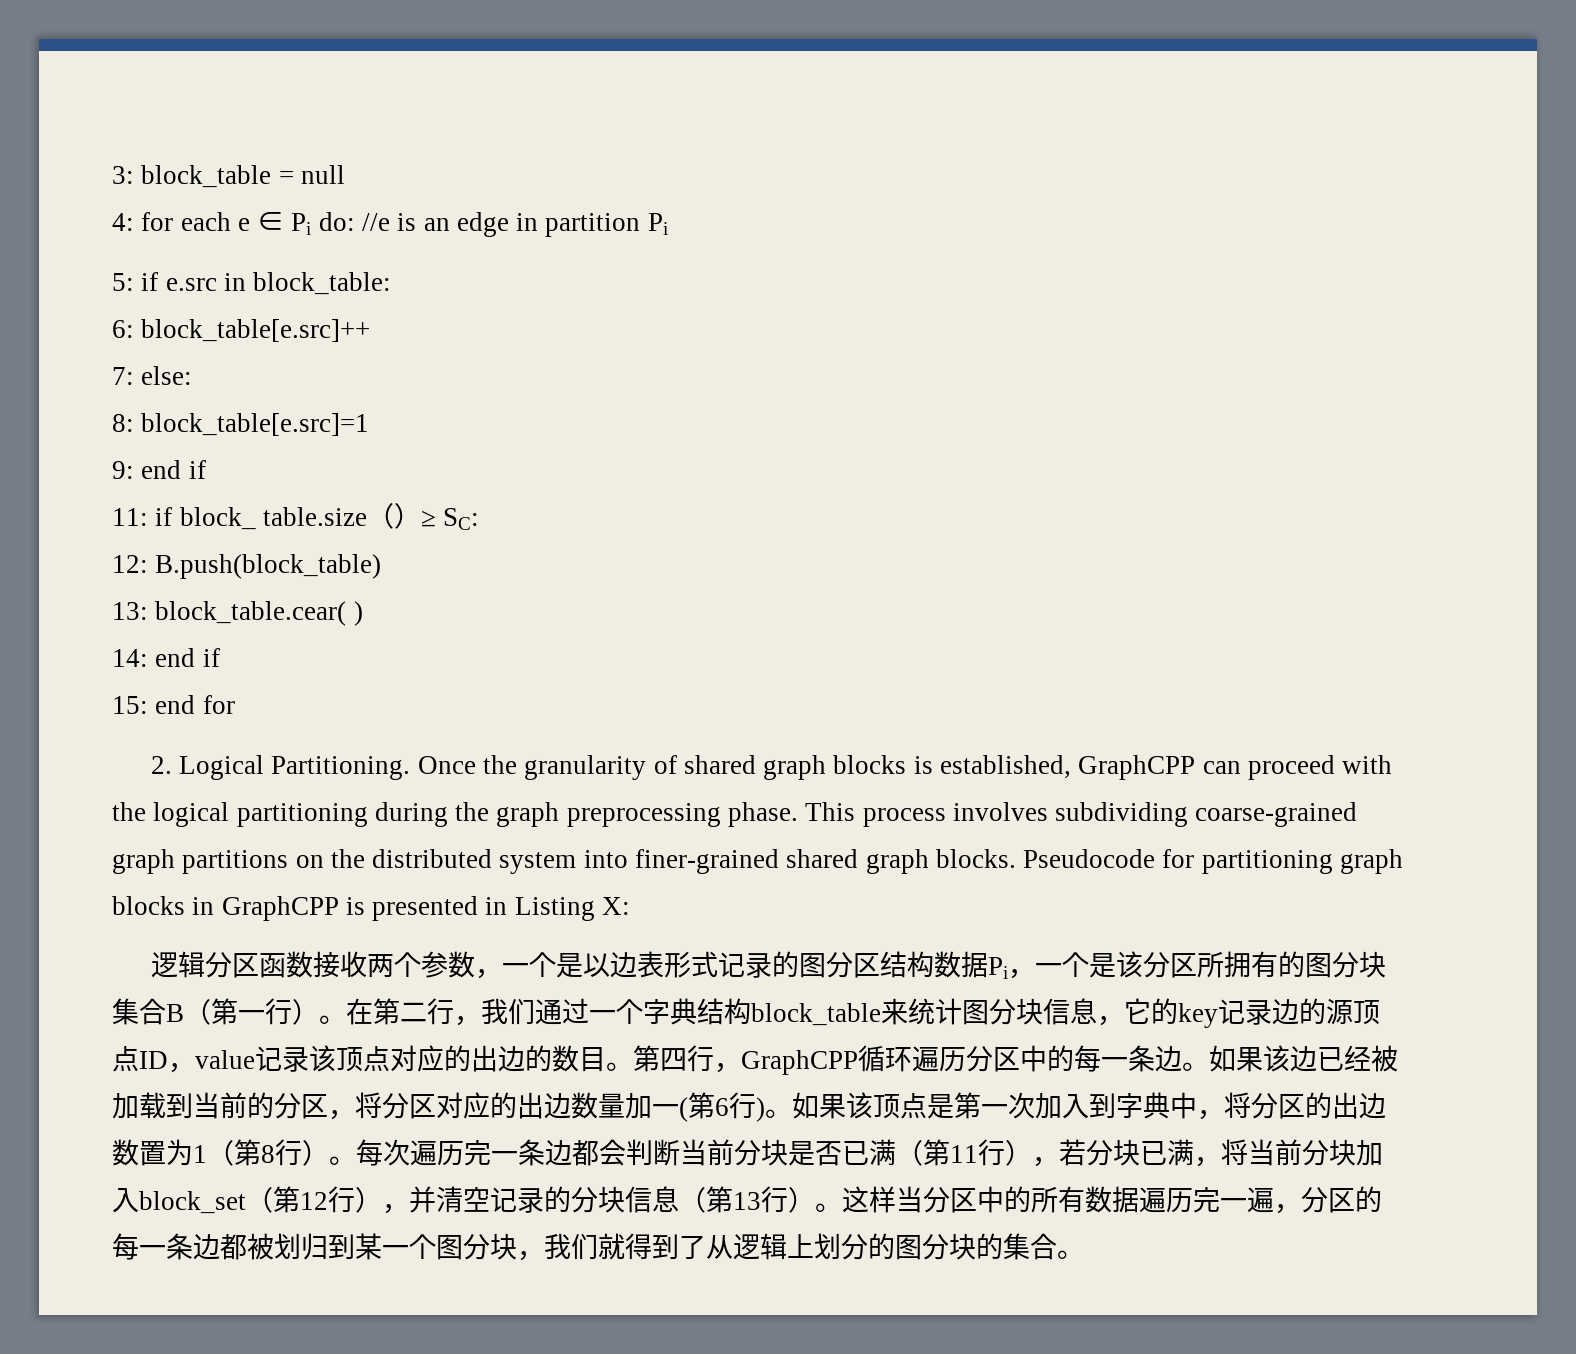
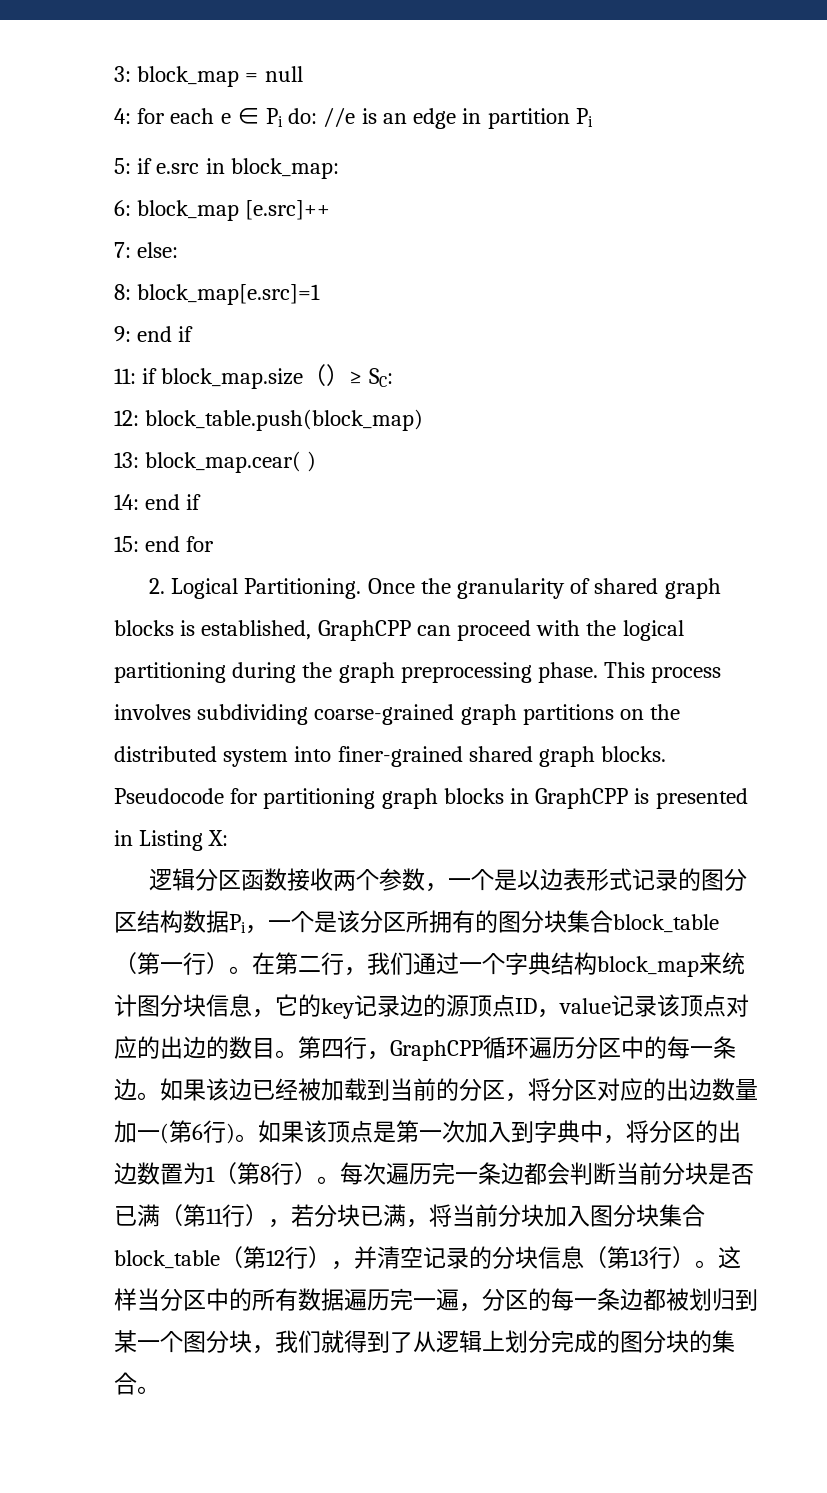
- 3: block_table = null
+ 3: block_map = null
- 5: if e.src in block_table:
+ 5: if e.src in block_map:
- 6: block_table[e.src]++
+ 6: block_map [e.src]++
- 8: block_table[e.src]=1
+ 8: block_map[e.src]=1
- 11: if block_ table.size（）≥ SC:
+ 11: if block_map.size（）≥ SC:
- 12: B.push(block_table)
+ 12: block_table.push(block_map)
- 13: block_table.cear( )
+ 13: block_map.cear( )
- 逻辑分区函数接收两个参数，一个是以边表形式记录的图分区结构数据Pi，一个是该分区所拥有的图分块集合B（第一行）。
+ 逻辑分区函数接收两个参数，一个是以边表形式记录的图分区结构数据Pi，一个是该分区所拥有的图分块集合block_table（第一行）。
- 在第二行，我们通过一个字典结构block_table来统计图分块信息，它的key记录边的源顶点ID，value记录该顶点对应的出边的数目。
+ 在第二行，我们通过一个字典结构block_map来统计图分块信息，它的key记录边的源顶点ID，value记录该顶点对应的出边的数目。
- 每次遍历完一条边都会判断当前分块是否已满（第11行），若分块已满，将当前分块加入block_set（第12行），并清空记录的分块信息（第13行）。
+ 每次遍历完一条边都会判断当前分块是否已满（第11行），若分块已满，将当前分块加入图分块集合block_table（第12行），并清空记录的分块信息（第13行）。
- 这样当分区中的所有数据遍历完一遍，分区的每一条边都被划归到某一个图分块，我们就得到了从逻辑上划分的图分块的集合。
+ 这样当分区中的所有数据遍历完一遍，分区的每一条边都被划归到某一个图分块，我们就得到了从逻辑上划分完成的图分块的集合。

